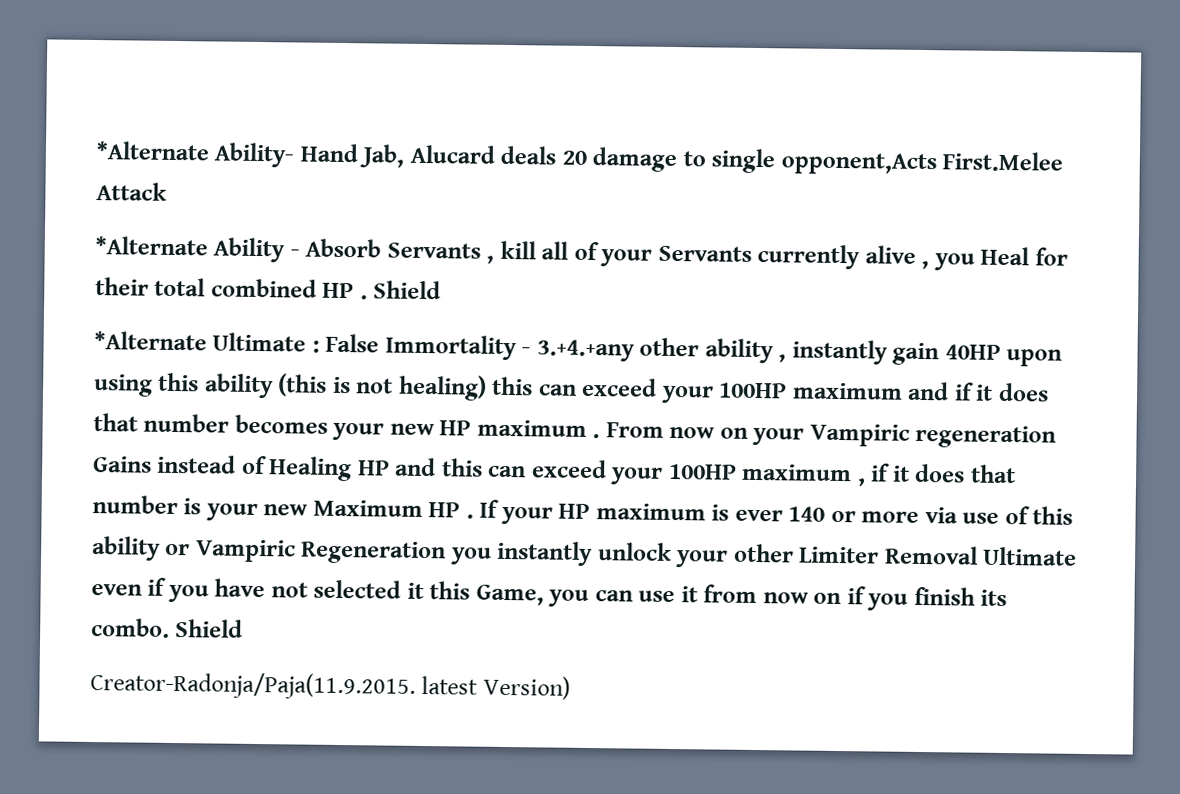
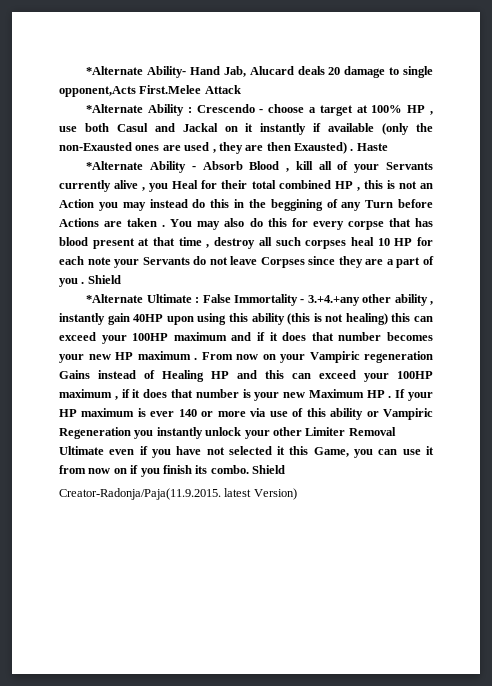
+ *Alternate Ability : Crescendo - choose a target at 100% HP , use both Casul and Jackal on it instantly if available (only the non-Exausted ones are used , they are then Exausted) . Haste
- *Alternate Ability - Absorb Servants , kill all of your Servants currently alive , you Heal for their total combined HP .
+ *Alternate Ability - Absorb Blood , kill all of your Servants currently alive , you Heal for their total combined HP , this is not an Action you may instead do this in the beggining of any Turn before Actions are taken . You may also do this for every corpse that has blood present at that time , destroy all such corpses heal 10 HP for each note your Servants do not leave Corpses since they are a part of you .

